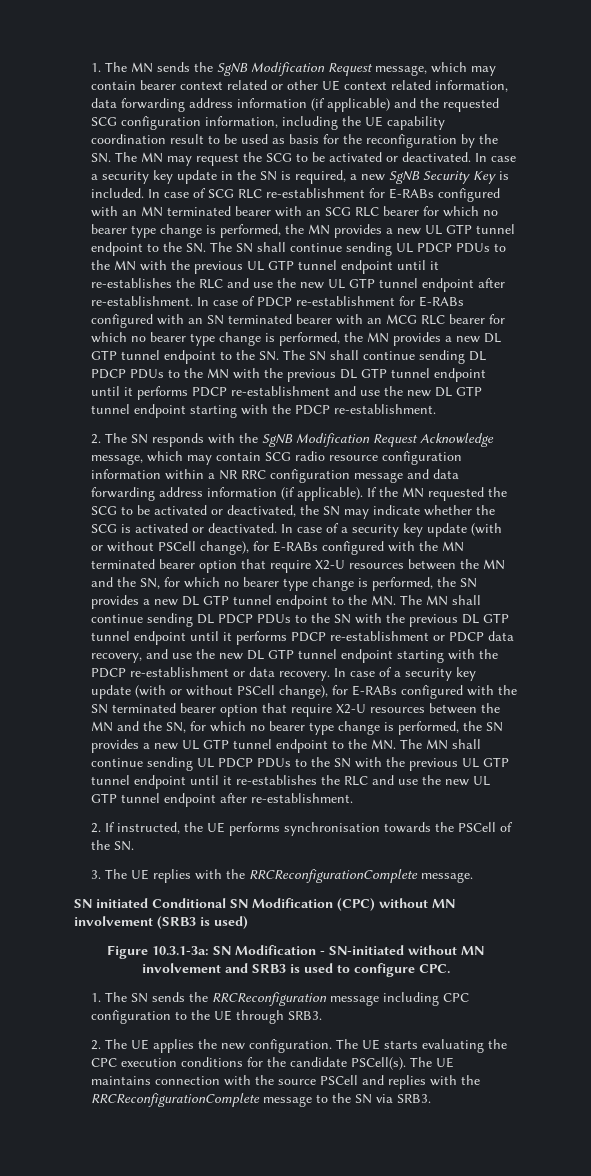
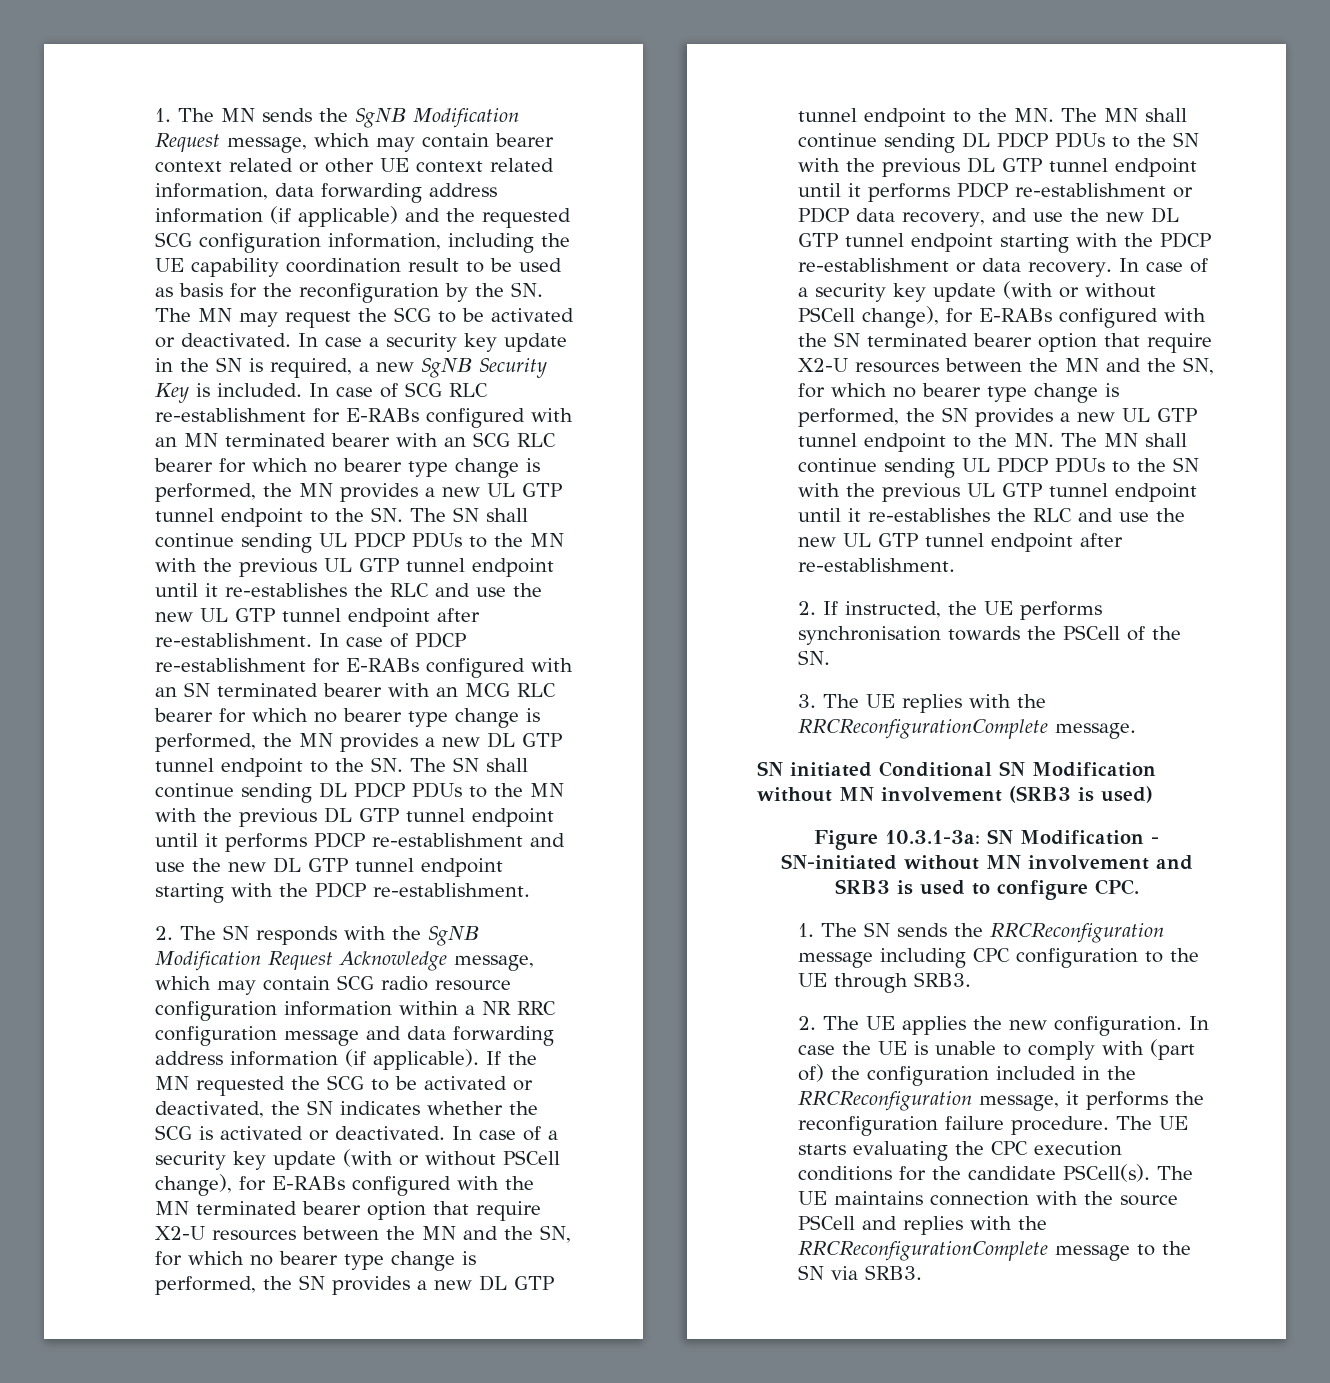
- If the MN requested the SCG to be activated or deactivated, the SN may indicate whether the SCG is activated or deactivated.
+ If the MN requested the SCG to be activated or deactivated, the SN indicates whether the SCG is activated or deactivated.
- SN initiated Conditional SN Modification (CPC) without MN involvement (SRB3 is used)
+ SN initiated Conditional SN Modification without MN involvement (SRB3 is used)
+ In case the UE is unable to comply with (part of) the configuration included in the RRCReconfiguration message, it performs the reconfiguration failure procedure.

